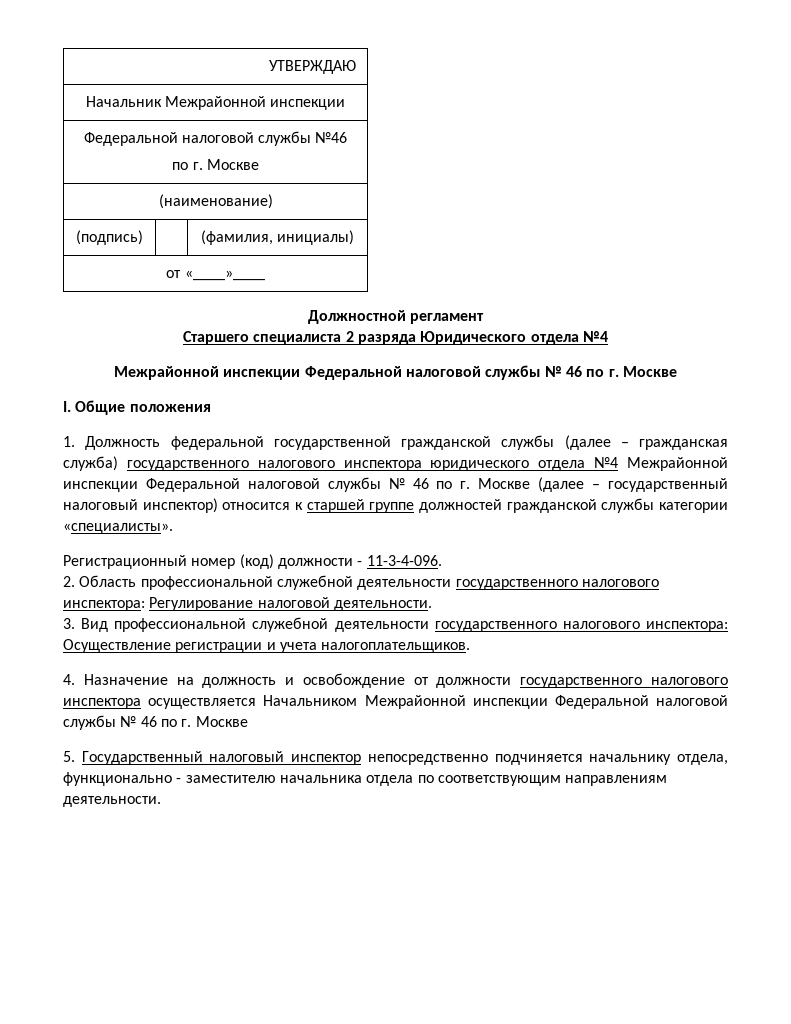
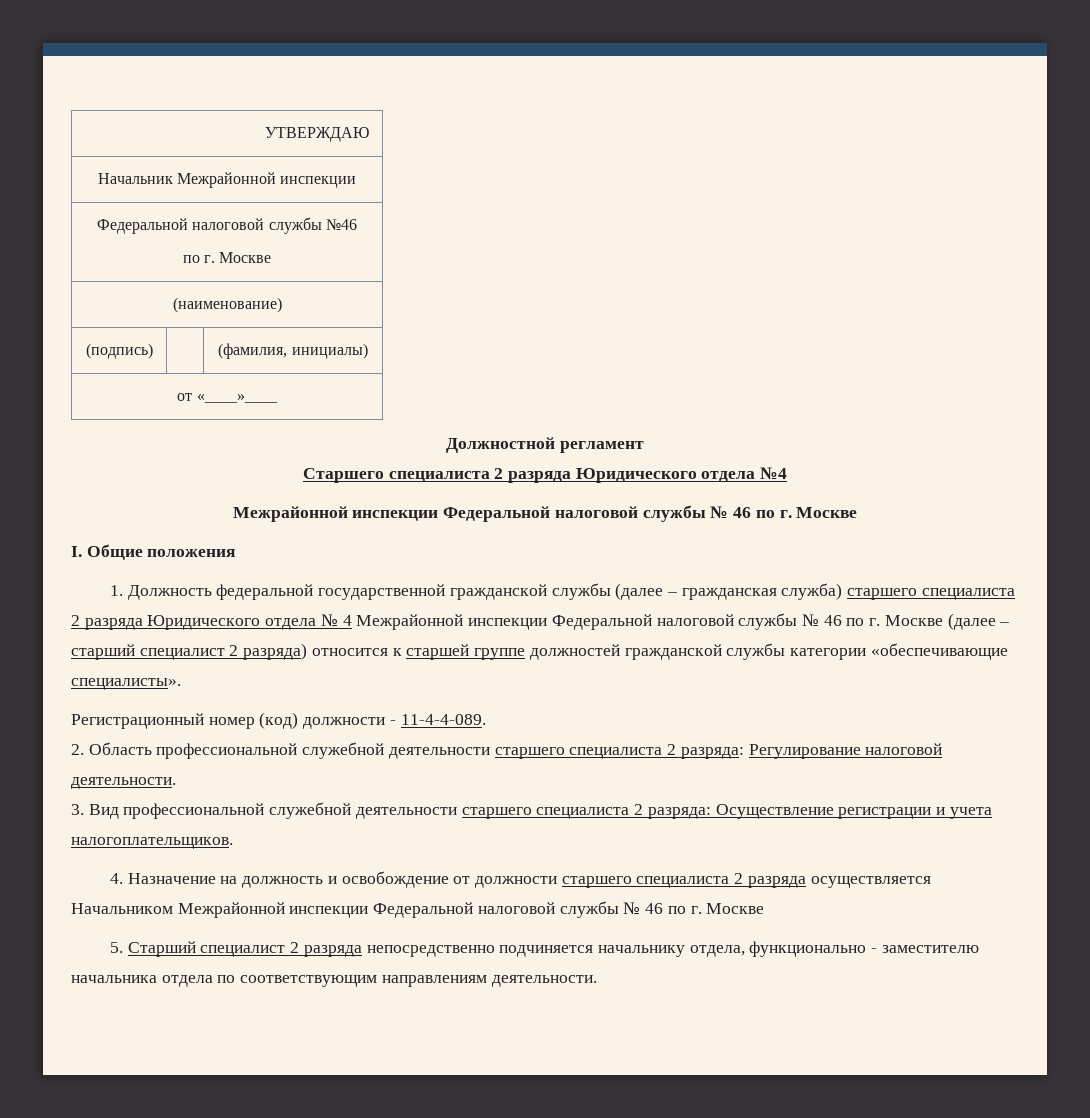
- 1. Должность федеральной государственной гражданской службы (далее – гражданская служба) государственного налогового инспектора юридического отдела №4 Межрайонной инспекции Федеральной налоговой службы № 46 по г. Москве (далее – государственный налоговый инспектор) относится к старшей группе должностей гражданской службы категории «специалисты».
+ 1. Должность федеральной государственной гражданской службы (далее – гражданская служба) старшего специалиста 2 разряда Юридического отдела № 4 Межрайонной инспекции Федеральной налоговой службы № 46 по г. Москве (далее – старший специалист 2 разряда) относится к старшей группе должностей гражданской службы категории «обеспечивающие специалисты».
- Регистрационный номер (код) должности - 11-3-4-096.
+ Регистрационный номер (код) должности - 11-4-4-089.
- 2. Область профессиональной служебной деятельности государственного налогового инспектора: Регулирование налоговой деятельности.
+ 2. Область профессиональной служебной деятельности старшего специалиста 2 разряда: Регулирование налоговой деятельности.
- 3. Вид профессиональной служебной деятельности государственного налогового инспектора: Осуществление регистрации и учета налогоплательщиков.
+ 3. Вид профессиональной служебной деятельности старшего специалиста 2 разряда: Осуществление регистрации и учета налогоплательщиков.
- 4. Назначение на должность и освобождение от должности государственного налогового инспектора осуществляется Начальником Межрайонной инспекции Федеральной налоговой службы № 46 по г. Москве
+ 4. Назначение на должность и освобождение от должности старшего специалиста 2 разряда осуществляется Начальником Межрайонной инспекции Федеральной налоговой службы № 46 по г. Москве
- 5. Государственный налоговый инспектор непосредственно подчиняется начальнику отдела, функционально - заместителю начальника отдела по соответствующим направлениям деятельности.
+ 5. Старший специалист 2 разряда непосредственно подчиняется начальнику отдела, функционально - заместителю начальника отдела по соответствующим направлениям деятельности.

